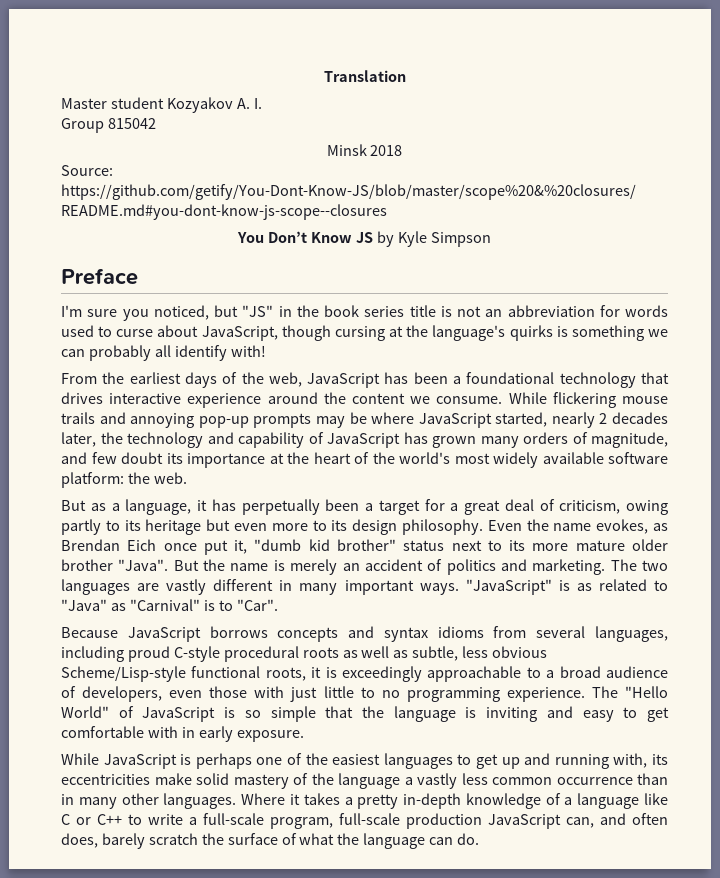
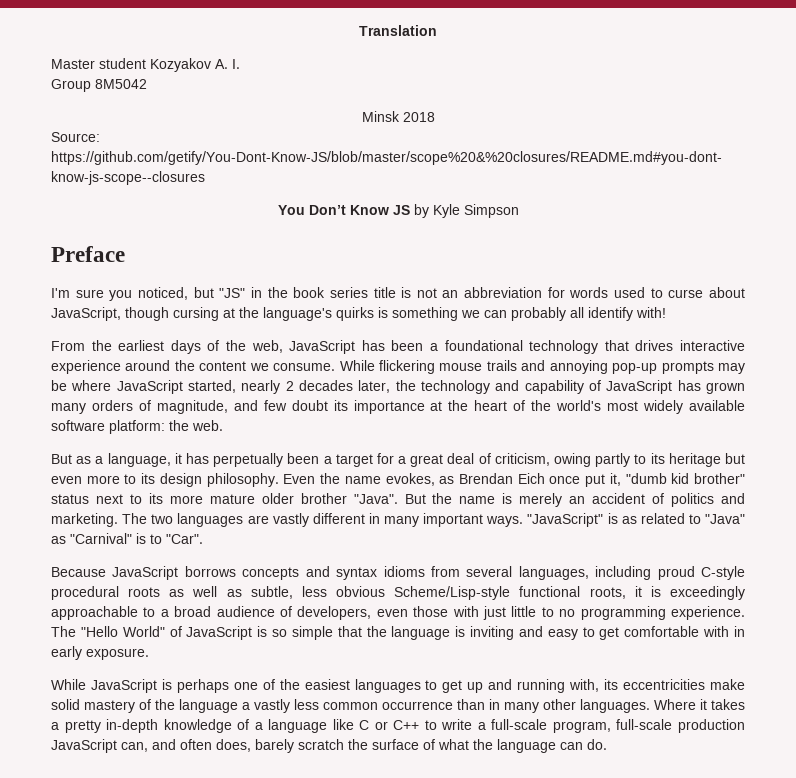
- Group 815042
+ Group 8M5042

